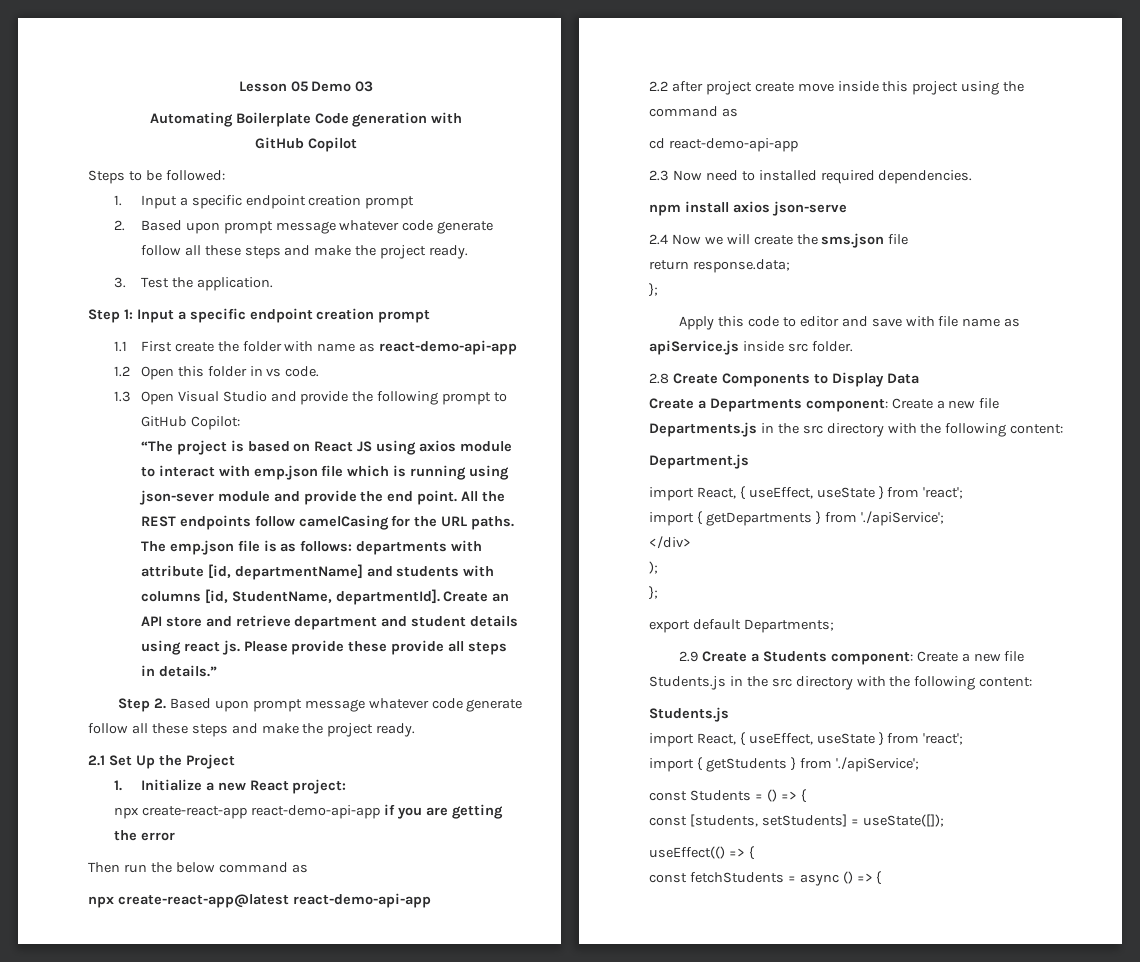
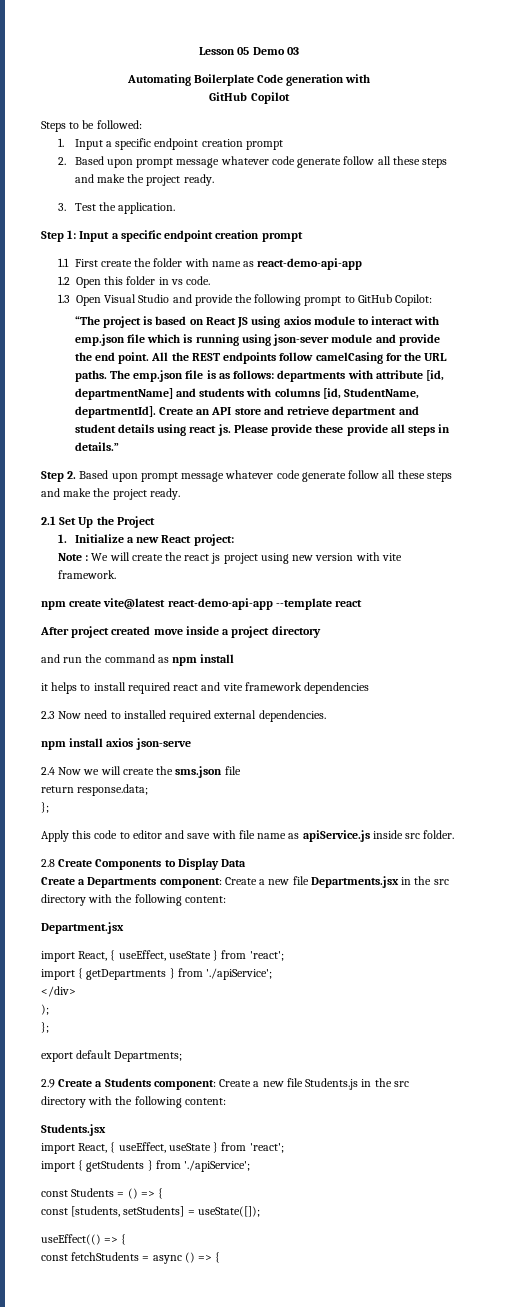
- npx create-react-app react-demo-api-app if you are getting the error
- Then run the below command as
- npx create-react-app@latest react-demo-api-app
- 2.2 after project create move inside this project using the command as
- cd react-demo-api-app
+ Note : We will create the react js project using new version with vite framework.
+ npm create vite@latest react-demo-api-app --template react
+ After project created move inside a project directory
+ and run the command as npm install
+ it helps to install required react and vite framework dependencies
- 2.3 Now need to installed required dependencies.
+ 2.3 Now need to installed required external dependencies.
- Create a Departments component: Create a new file Departments.js in the src directory with the following content:
- Department.js
+ Create a Departments component: Create a new file Departments.jsx in the src directory with the following content:
+ Department.jsx
  2.9 Create a Students component: Create a new file Students.js in the src directory with the following content:
- Students.js
+ Students.jsx

